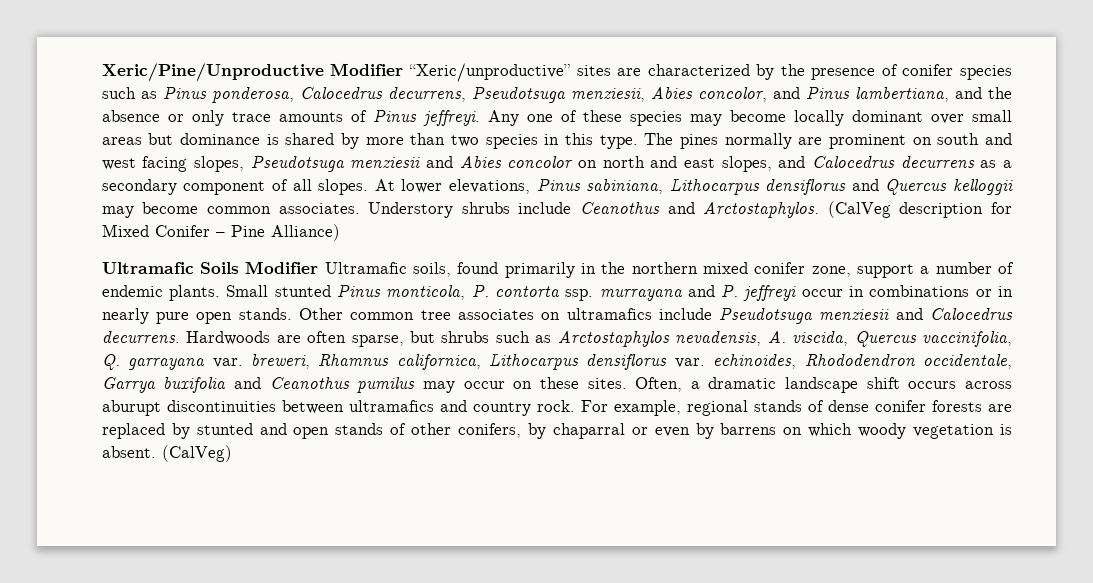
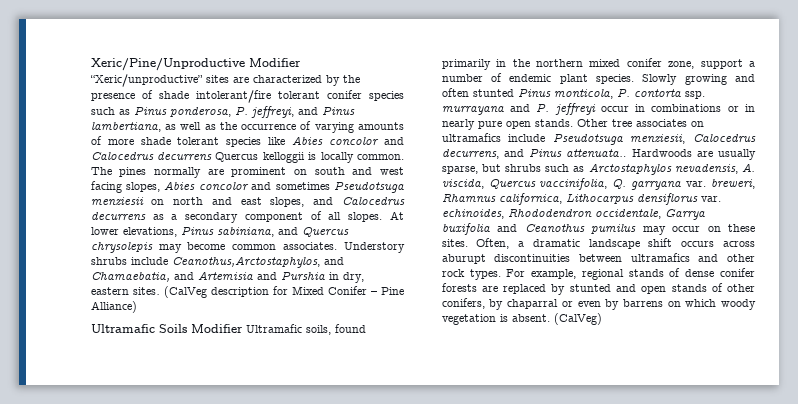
- Xeric/Pine/Unproductive Modifier “Xeric/unproductive” sites are characterized by the presence of conifer species such as Pinus ponderosa, Calocedrus decurrens, Pseudotsuga menziesii, Abies concolor, and Pinus lambertiana, and the absence or only trace amounts of Pinus jeffreyi. Any one of these species may become locally dominant over small areas but dominance is shared by more than two species in this type.
+ Xeric/Pine/Unproductive Modifier “Xeric/unproductive” sites are characterized by the presence of shade intolerant/fire tolerant conifer species such as Pinus ponderosa, P. jeffreyi, and Pinus lambertiana, as well as the occurrence of varying amounts of more shade tolerant species like Abies concolor and Calocedrus decurrens Quercus kelloggii is locally common.
- The pines normally are prominent on south and west facing slopes, Pseudotsuga menziesii and Abies concolor on north and east slopes, and Calocedrus decurrens as a secondary component of all slopes.
+ The pines normally are prominent on south and west facing slopes, Abies concolor and sometimes Pseudotsuga menziesii on north and east slopes, and Calocedrus decurrens as a secondary component of all slopes.
- At lower elevations, Pinus sabiniana, Lithocarpus densiflorus and Quercus kelloggii may become common associates.
+ At lower elevations, Pinus sabiniana, and Quercus chrysolepis may become common associates.
- Understory shrubs include Ceanothus and Arctostaphylos.
+ Understory shrubs include Ceanothus,Arctostaphylos, and Chamaebatia, and Artemisia and Purshia in dry, eastern sites.
- Ultramafic Soils Modifier Ultramafic soils, found primarily in the northern mixed conifer zone, support a number of endemic plants. Small stunted Pinus monticola, P. contorta ssp. murrayana and P. jeffreyi occur in combinations or in nearly pure open stands.
+ Ultramafic Soils Modifier Ultramafic soils, found primarily in the northern mixed conifer zone, support a number of endemic plant species. Slowly growing and often stunted Pinus monticola, P. contorta ssp. murrayana and P. jeffreyi occur in combinations or in nearly pure open stands.
- Other common tree associates on ultramafics include Pseudotsuga menziesii and Calocedrus decurrens.
+ Other tree associates on ultramafics include Pseudotsuga menziesii, Calocedrus decurrens, and Pinus attenuata..
- Hardwoods are often sparse, but shrubs such as Arctostaphylos nevadensis, A. viscida, Quercus vaccinifolia, Q. garrayana var. breweri, Rhamnus californica, Lithocarpus densiflorus var. echinoides, Rhododendron occidentale, Garrya buxifolia and Ceanothus pumilus may occur on these sites.
+ Hardwoods are usually sparse, but shrubs such as Arctostaphylos nevadensis, A. viscida, Quercus vaccinifolia, Q. garryana var. breweri, Rhamnus californica, Lithocarpus densiflorus var. echinoides, Rhododendron occidentale, Garrya buxifolia and Ceanothus pumilus may occur on these sites.
- Often, a dramatic landscape shift occurs across aburupt discontinuities between ultramafics and country rock.
+ Often, a dramatic landscape shift occurs across aburupt discontinuities between ultramafics and other rock types.

